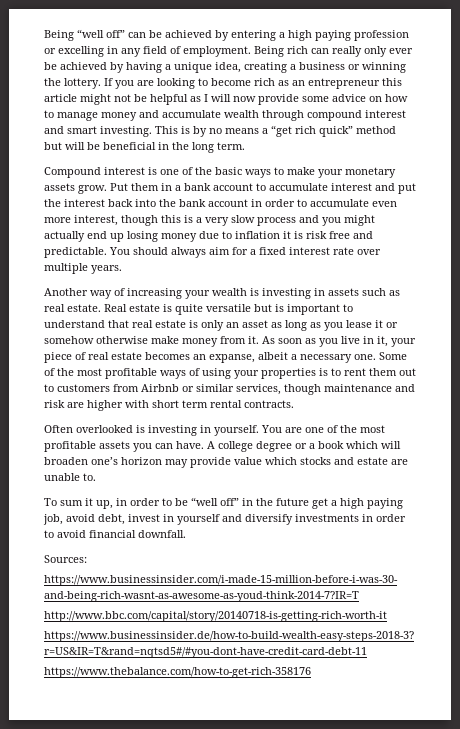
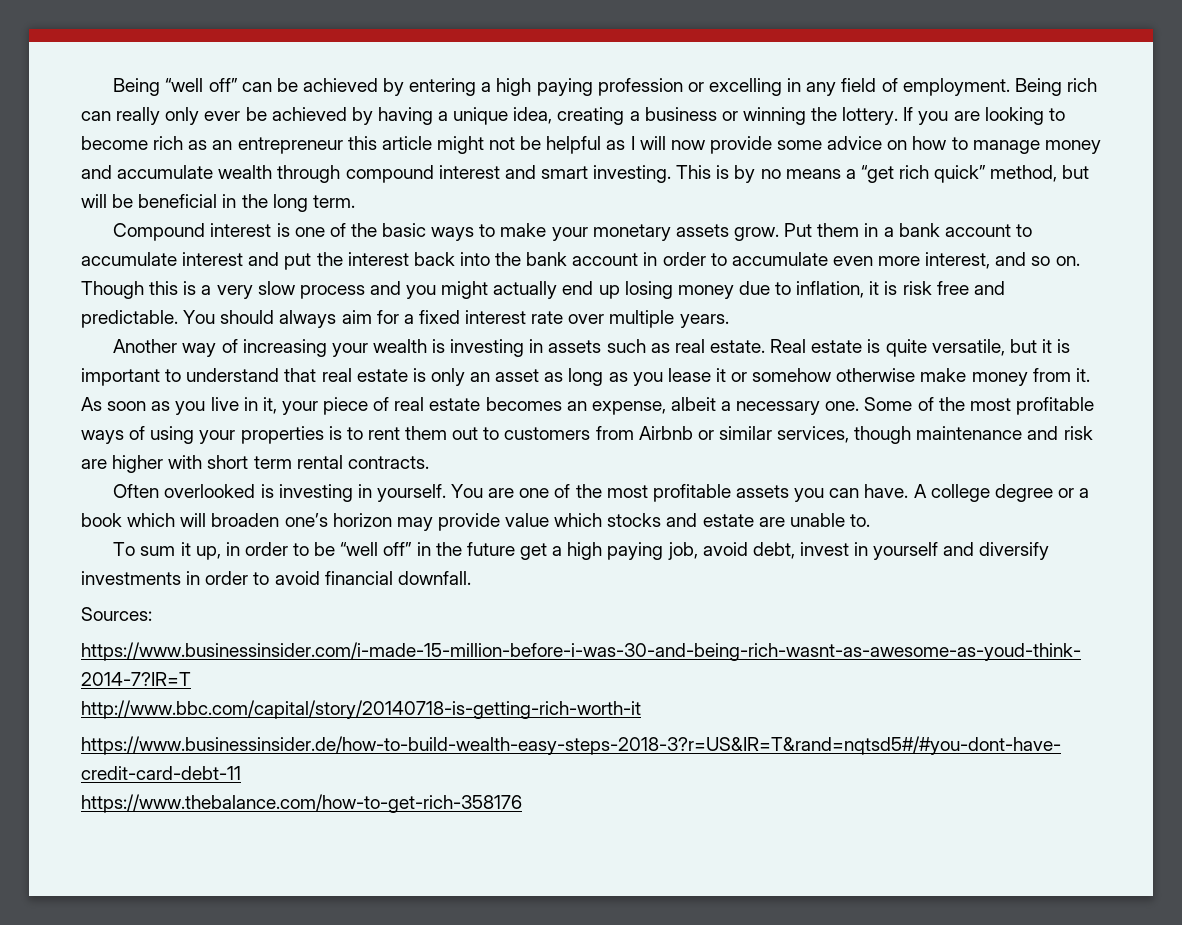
- This is by no means a “get rich quick” method but will be beneficial in the long term.
+ This is by no means a “get rich quick” method, but will be beneficial in the long term.
- Put them in a bank account to accumulate interest and put the interest back into the bank account in order to accumulate even more interest, though this is a very slow process and you might actually end up losing money due to inflation it is risk free and predictable.
+ Put them in a bank account to accumulate interest and put the interest back into the bank account in order to accumulate even more interest, and so on. Though this is a very slow process and you might actually end up losing money due to inflation, it is risk free and predictable.
- Real estate is quite versatile but is important to understand that real estate is only an asset as long as you lease it or somehow otherwise make money from it.
+ Real estate is quite versatile, but it is important to understand that real estate is only an asset as long as you lease it or somehow otherwise make money from it.
- As soon as you live in it, your piece of real estate becomes an expanse, albeit a necessary one.
+ As soon as you live in it, your piece of real estate becomes an expense, albeit a necessary one.

